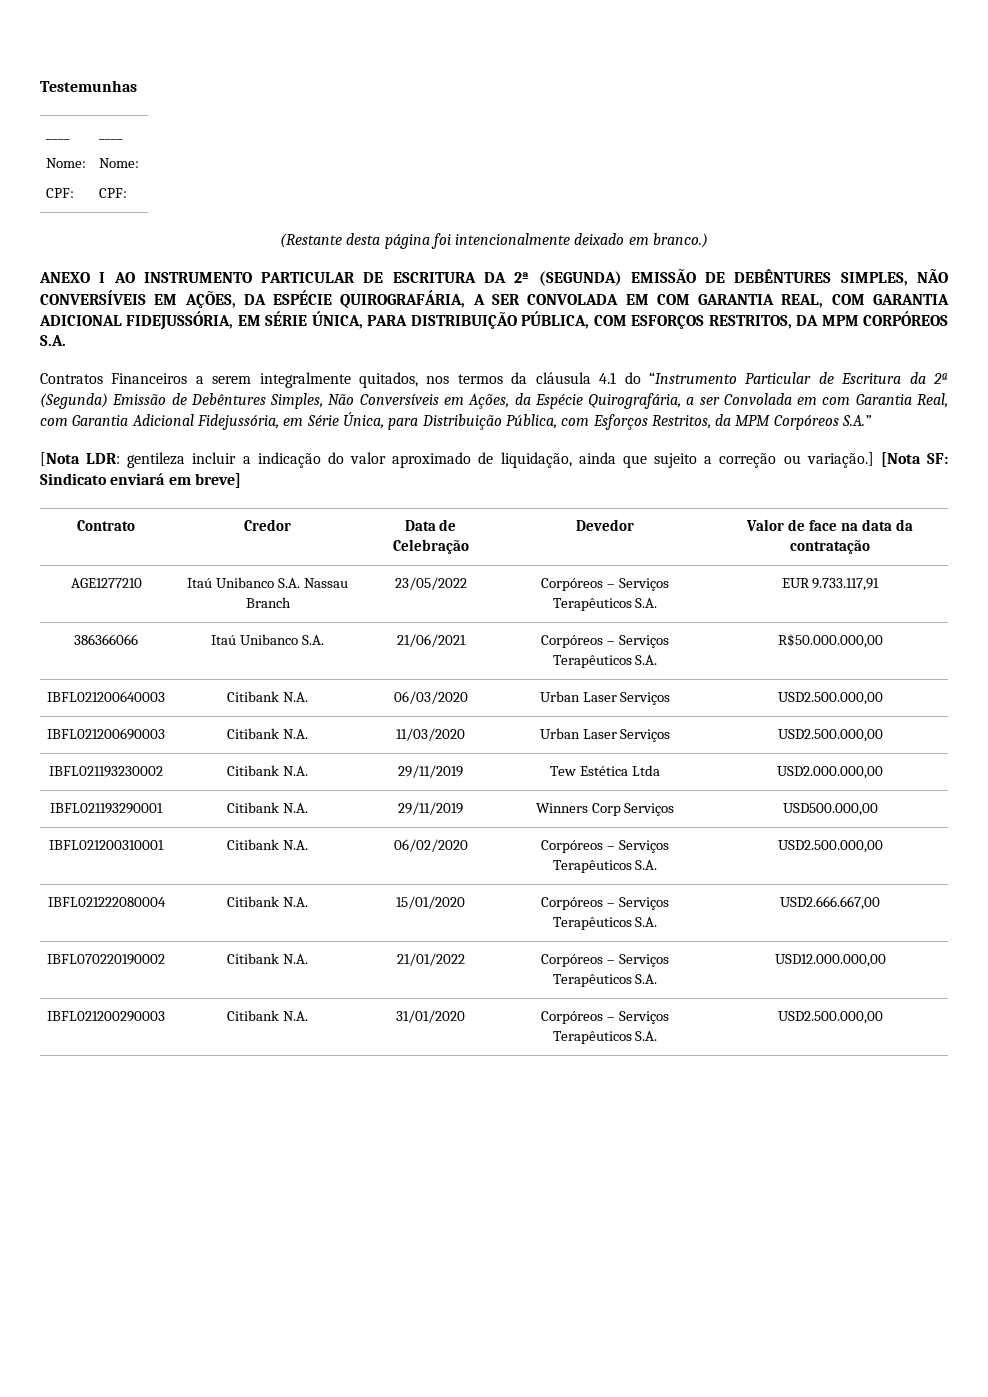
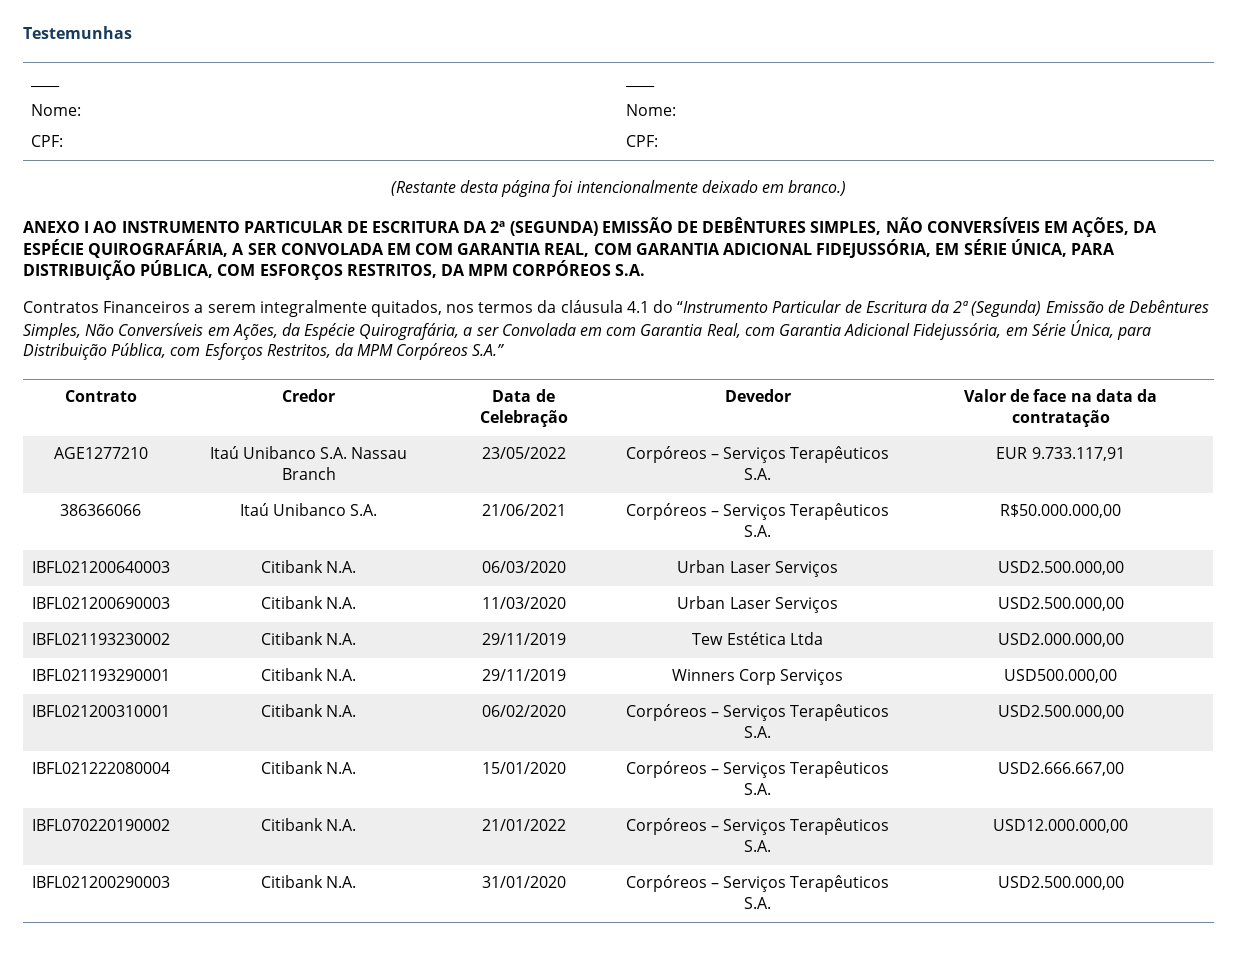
- [Nota LDR: gentileza incluir a indicação do valor aproximado de liquidação, ainda que sujeito a correção ou variação.] [Nota SF: Sindicato enviará em breve]

